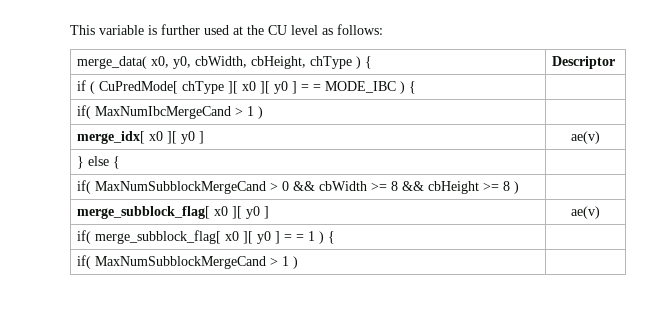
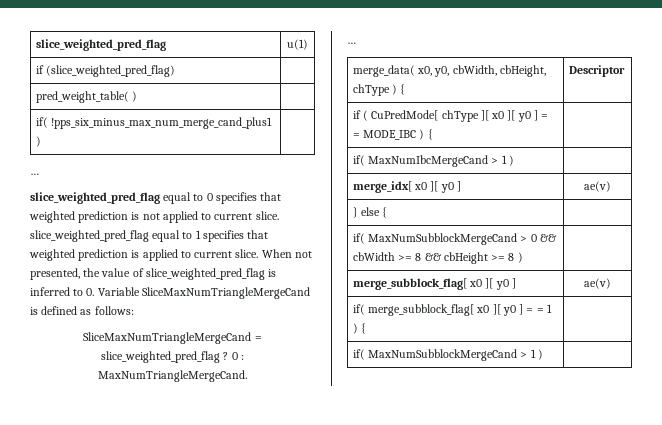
- This variable is further used at the CU level as follows:
+ slice_weighted_pred_flag | u(1)
+ if (slice_weighted_pred_flag) |
+ pred_weight_table( ) |
+ if( !pps_six_minus_max_num_merge_cand_plus1 ) |
+ …
+ slice_weighted_pred_flag equal to 0 specifies that weighted prediction is not applied to current slice. slice_weighted_pred_flag equal to 1 specifies that weighted prediction is applied to current slice. When not presented, the value of slice_weighted_pred_flag is inferred to 0. Variable SliceMaxNumTriangleMergeCand is defined as follows:
+ SliceMaxNumTriangleMergeCand = slice_weighted_pred_flag ? 0 : MaxNumTriangleMergeCand.
+ …

